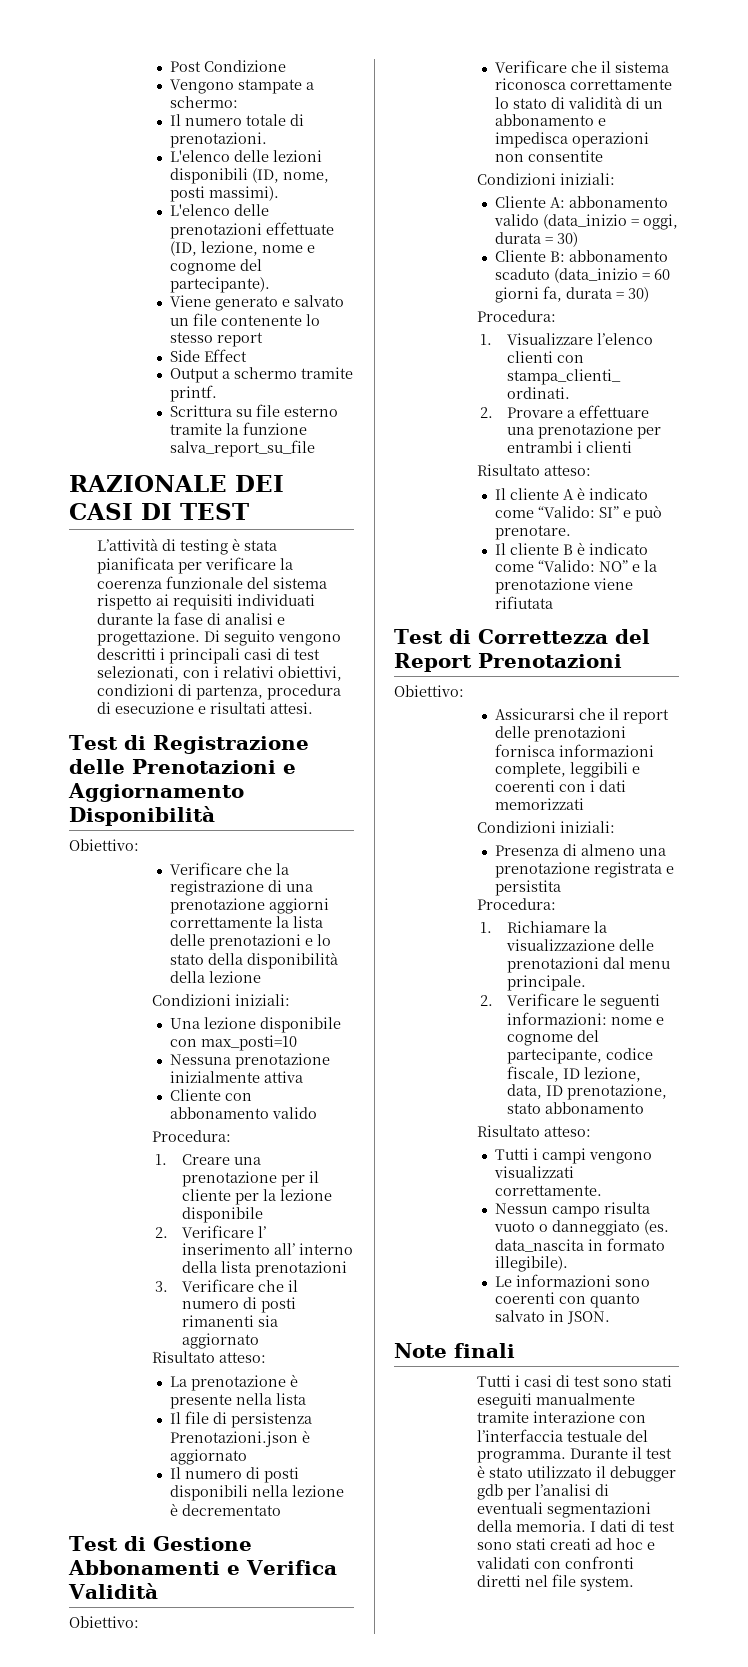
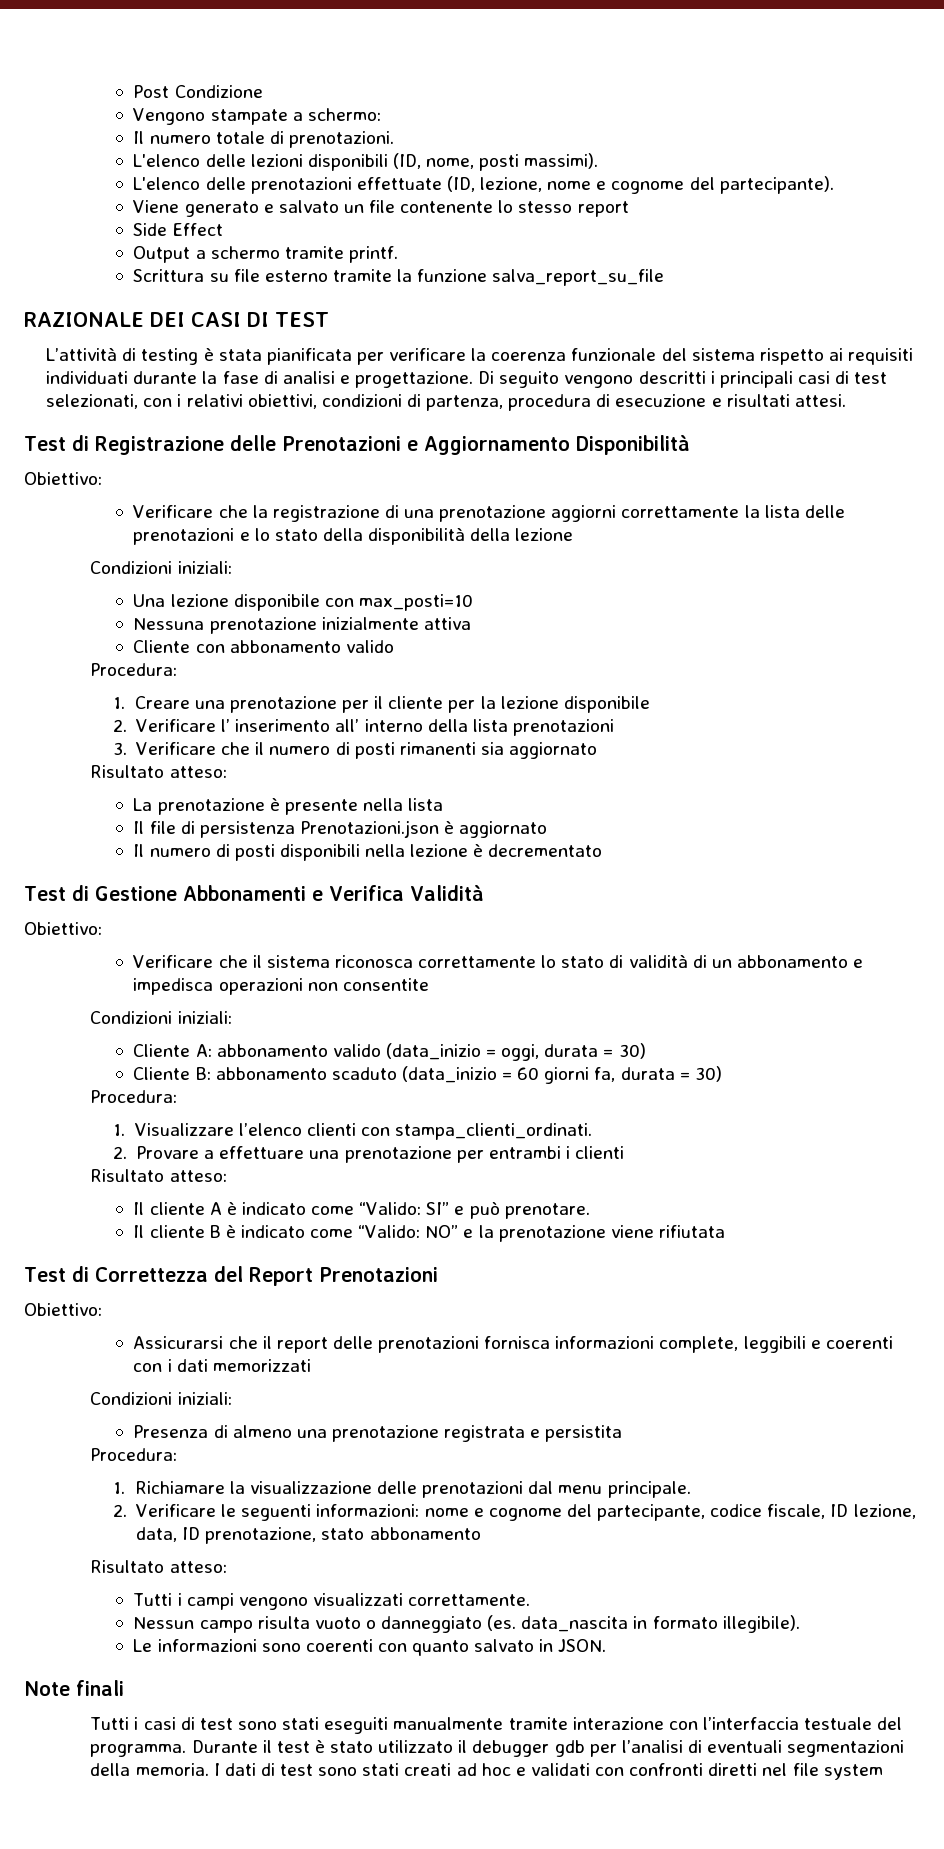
- I dati di test sono stati creati ad hoc e validati con confronti diretti nel file system.
+ I dati di test sono stati creati ad hoc e validati con confronti diretti nel file system

